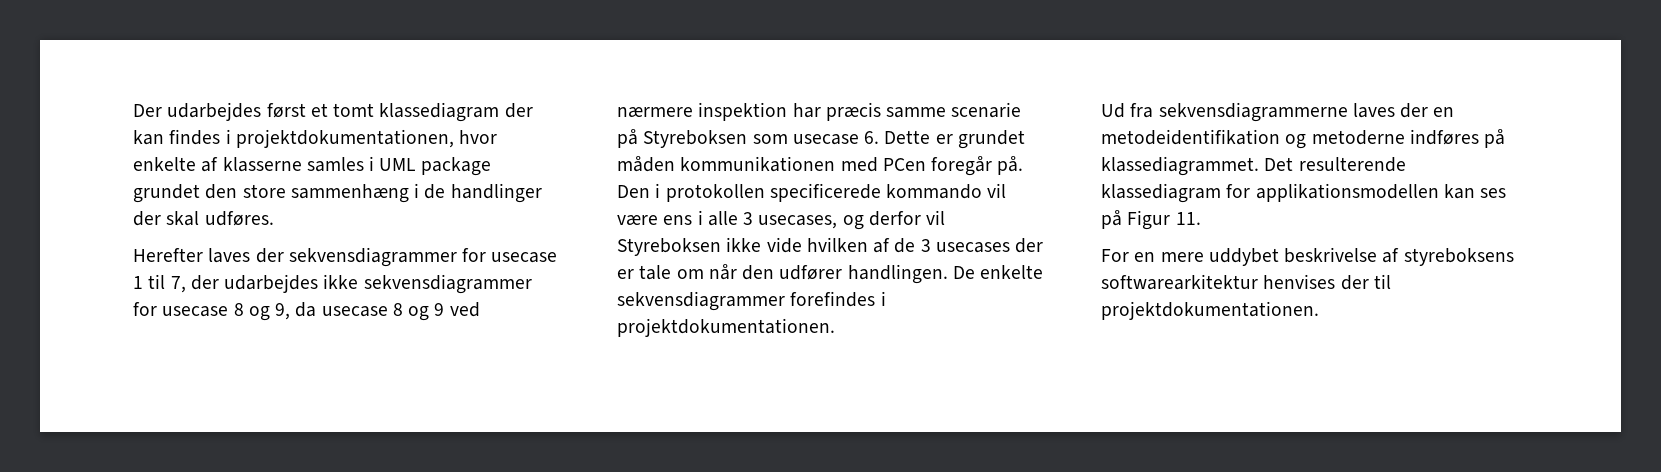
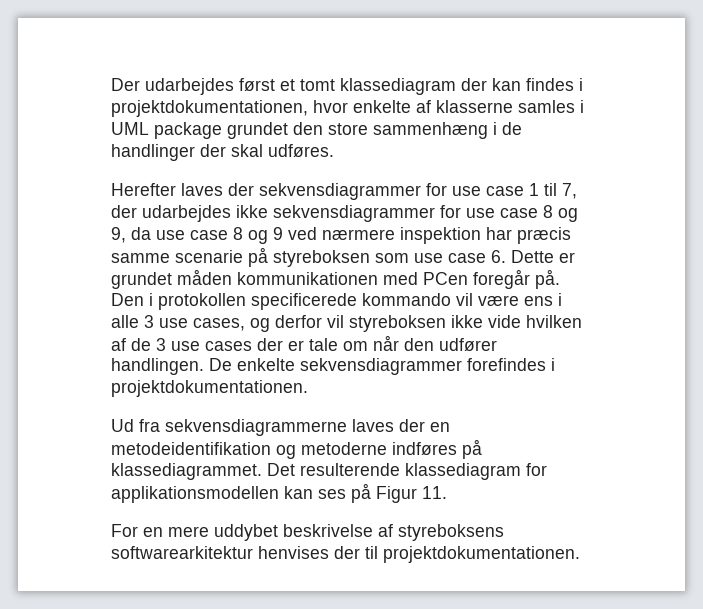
- Herefter laves der sekvensdiagrammer for usecase 1 til 7, der udarbejdes ikke sekvensdiagrammer for usecase 8 og 9, da usecase 8 og 9 ved nærmere inspektion har præcis samme scenarie på Styreboksen som usecase 6. Dette er grundet måden kommunikationen med PCen foregår på.
+ Herefter laves der sekvensdiagrammer for use case 1 til 7, der udarbejdes ikke sekvensdiagrammer for use case 8 og 9, da use case 8 og 9 ved nærmere inspektion har præcis samme scenarie på styreboksen som use case 6. Dette er grundet måden kommunikationen med PCen foregår på.
- Den i protokollen specificerede kommando vil være ens i alle 3 usecases, og derfor vil Styreboksen ikke vide hvilken af de 3 usecases der er tale om når den udfører handlingen.
+ Den i protokollen specificerede kommando vil være ens i alle 3 use cases, og derfor vil styreboksen ikke vide hvilken af de 3 use cases der er tale om når den udfører handlingen.

